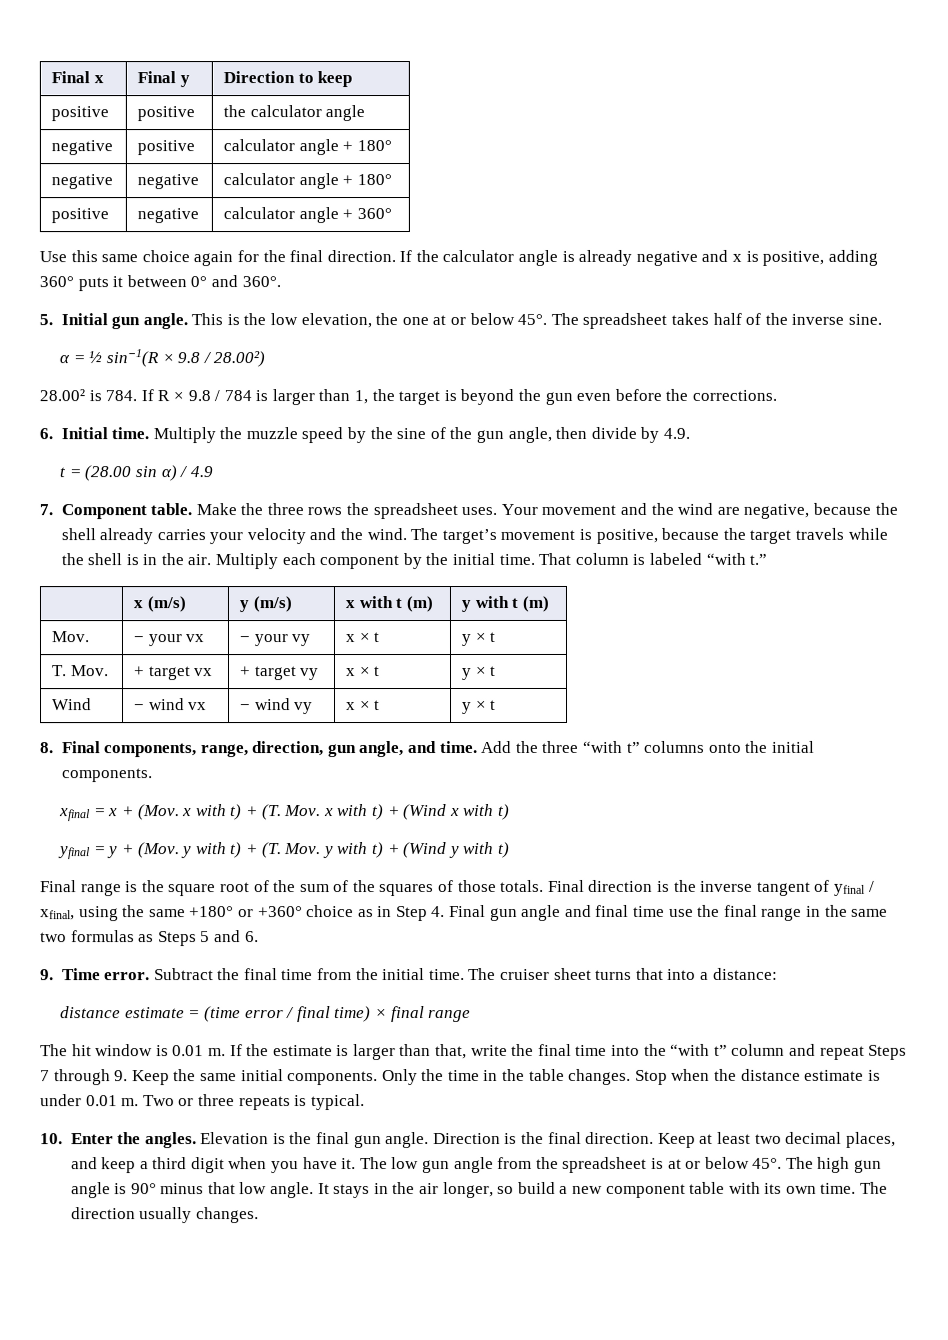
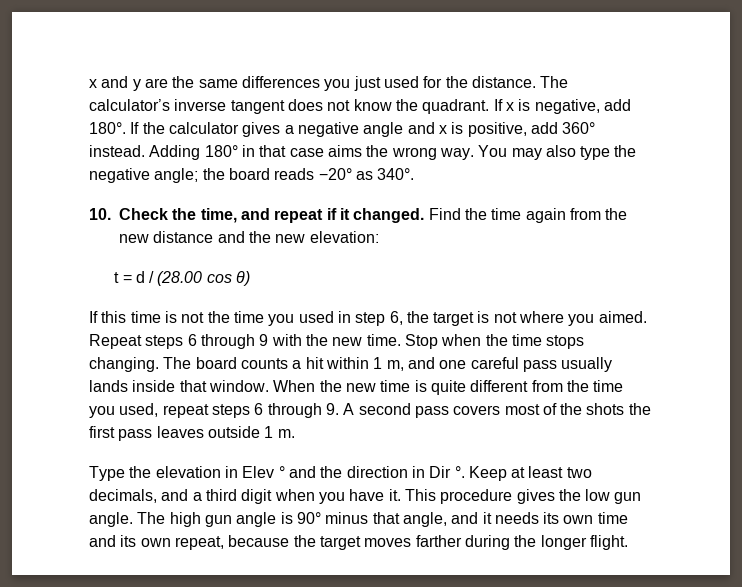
- Final x | Final y | Direction to keep
- positive | positive | the calculator angle
- negative | positive | calculator angle + 180°
- negative | negative | calculator angle + 180°
- positive | negative | calculator angle + 360°
- Use this same choice again for the final direction. If the calculator angle is already negative and x is positive, adding 360° puts it between 0° and 360°.
- 5. Initial gun angle. This is the low elevation, the one at or below 45°. The spreadsheet takes half of the inverse sine.
- α = ½ sin−1(R × 9.8 / 28.00²)
- 28.00² is 784. If R × 9.8 / 784 is larger than 1, the target is beyond the gun even before the corrections.
- 6. Initial time. Multiply the muzzle speed by the sine of the gun angle, then divide by 4.9.
- t = (28.00 sin α) / 4.9
- 7. Component table. Make the three rows the spreadsheet uses. Your movement and the wind are negative, because the shell already carries your velocity and the wind. The target’s movement is positive, because the target travels while the shell is in the air. Multiply each component by the initial time. That column is labeled “with t.”
- | x (m/s) | y (m/s) | x with t (m) | y with t (m)
- Mov. | − your vx | − your vy | x × t | y × t
- T. Mov. | + target vx | + target vy | x × t | y × t
- Wind | − wind vx | − wind vy | x × t | y × t
- 8. Final components, range, direction, gun angle, and time. Add the three “with t” columns onto the initial components.
- xfinal = x + (Mov. x with t) + (T. Mov. x with t) + (Wind x with t)
- yfinal = y + (Mov. y with t) + (T. Mov. y with t) + (Wind y with t)
- Final range is the square root of the sum of the squares of those totals. Final direction is the inverse tangent of yfinal / xfinal, using the same +180° or +360° choice as in Step 4. Final gun angle and final time use the final range in the same two formulas as Steps 5 and 6.
- 9. Time error. Subtract the final time from the initial time. The cruiser sheet turns that into a distance:
- distance estimate = (time error / final time) × final range
- The hit window is 0.01 m. If the estimate is larger than that, write the final time into the “with t” column and repeat Steps 7 through 9. Keep the same initial components. Only the time in the table changes. Stop when the distance estimate is under 0.01 m. Two or three repeats is typical.
- 10. Enter the angles. Elevation is the final gun angle. Direction is the final direction. Keep at least two decimal places, and keep a third digit when you have it.
+ x and y are the same differences you just used for the distance. The calculator’s inverse tangent does not know the quadrant. If x is negative, add 180°. If the calculator gives a negative angle and x is positive, add 360° instead. Adding 180° in that case aims the wrong way. You may also type the negative angle; the board reads −20° as 340°.
+ 10. Check the time, and repeat if it changed. Find the time again from the new distance and the new elevation:
+ t = d / (28.00 cos θ)
+ If this time is not the time you used in step 6, the target is not where you aimed. Repeat steps 6 through 9 with the new time. Stop when the time stops changing. The board counts a hit within 1 m, and one careful pass usually lands inside that window. When the new time is quite different from the time you used, repeat steps 6 through 9. A second pass covers most of the shots the first pass leaves outside 1 m.
+ Type the elevation in Elev ° and the direction in Dir °. Keep at least two decimals, and a third digit when you have it.
- The low gun angle from the spreadsheet is at or below 45°.
+ This procedure gives the low gun angle.
- The high gun angle is 90° minus that low angle. It stays in the air longer, so build a new component table with its own time. The direction usually changes.
+ The high gun angle is 90° minus that angle, and it needs its own time and its own repeat, because the target moves farther during the longer flight.

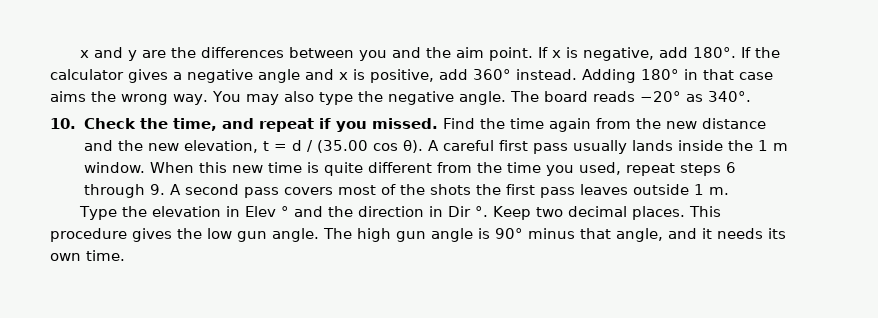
- x and y are the same differences you just used for the distance. The calculator’s inverse tangent does not know the quadrant.
+ x and y are the differences between you and the aim point.
- You may also type the negative angle; the board reads −20° as 340°.
+ You may also type the negative angle. The board reads −20° as 340°.
- 10. Check the time, and repeat if it changed.
+ 10. Check the time, and repeat if you missed.
- Find the time again from the new distance and the new elevation:
- t = d / (28.00 cos θ)
- If this time is not the time you used in step 6, the target is not where you aimed. Repeat steps 6 through 9 with the new time. Stop when the time stops changing. The board counts a hit within 1 m, and one careful pass usually lands inside that window.
+ Find the time again from the new distance and the new elevation, t = d / (35.00 cos θ). A careful first pass usually lands inside the 1 m window.
- When the new time is quite different from the time you used, repeat steps 6 through 9. A second pass covers most of the shots the first pass leaves outside 1 m.
+ When this new time is quite different from the time you used, repeat steps 6 through 9. A second pass covers most of the shots the first pass leaves outside 1 m.
- Keep at least two decimals, and a third digit when you have it.
+ Keep two decimal places.
- The high gun angle is 90° minus that angle, and it needs its own time and its own repeat, because the target moves farther during the longer flight.
+ The high gun angle is 90° minus that angle, and it needs its own time.

